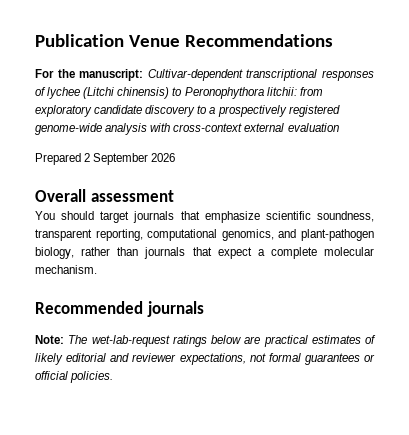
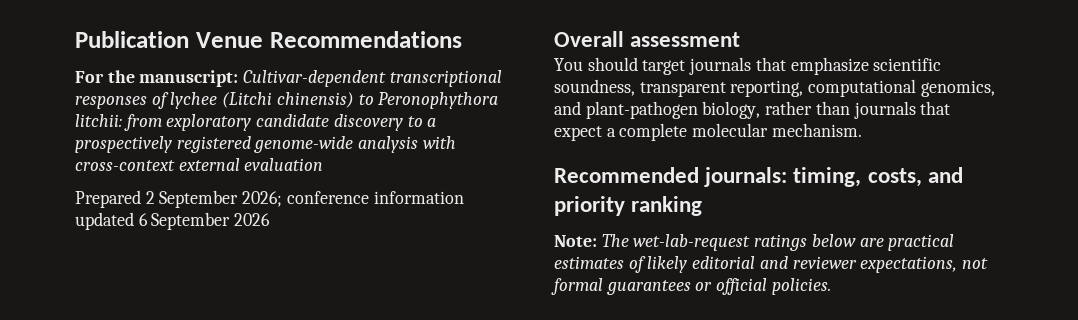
- Prepared 2 September 2026
+ Prepared 2 September 2026; conference information updated 6 September 2026
- Recommended journals
+ Recommended journals: timing, costs, and priority ranking

